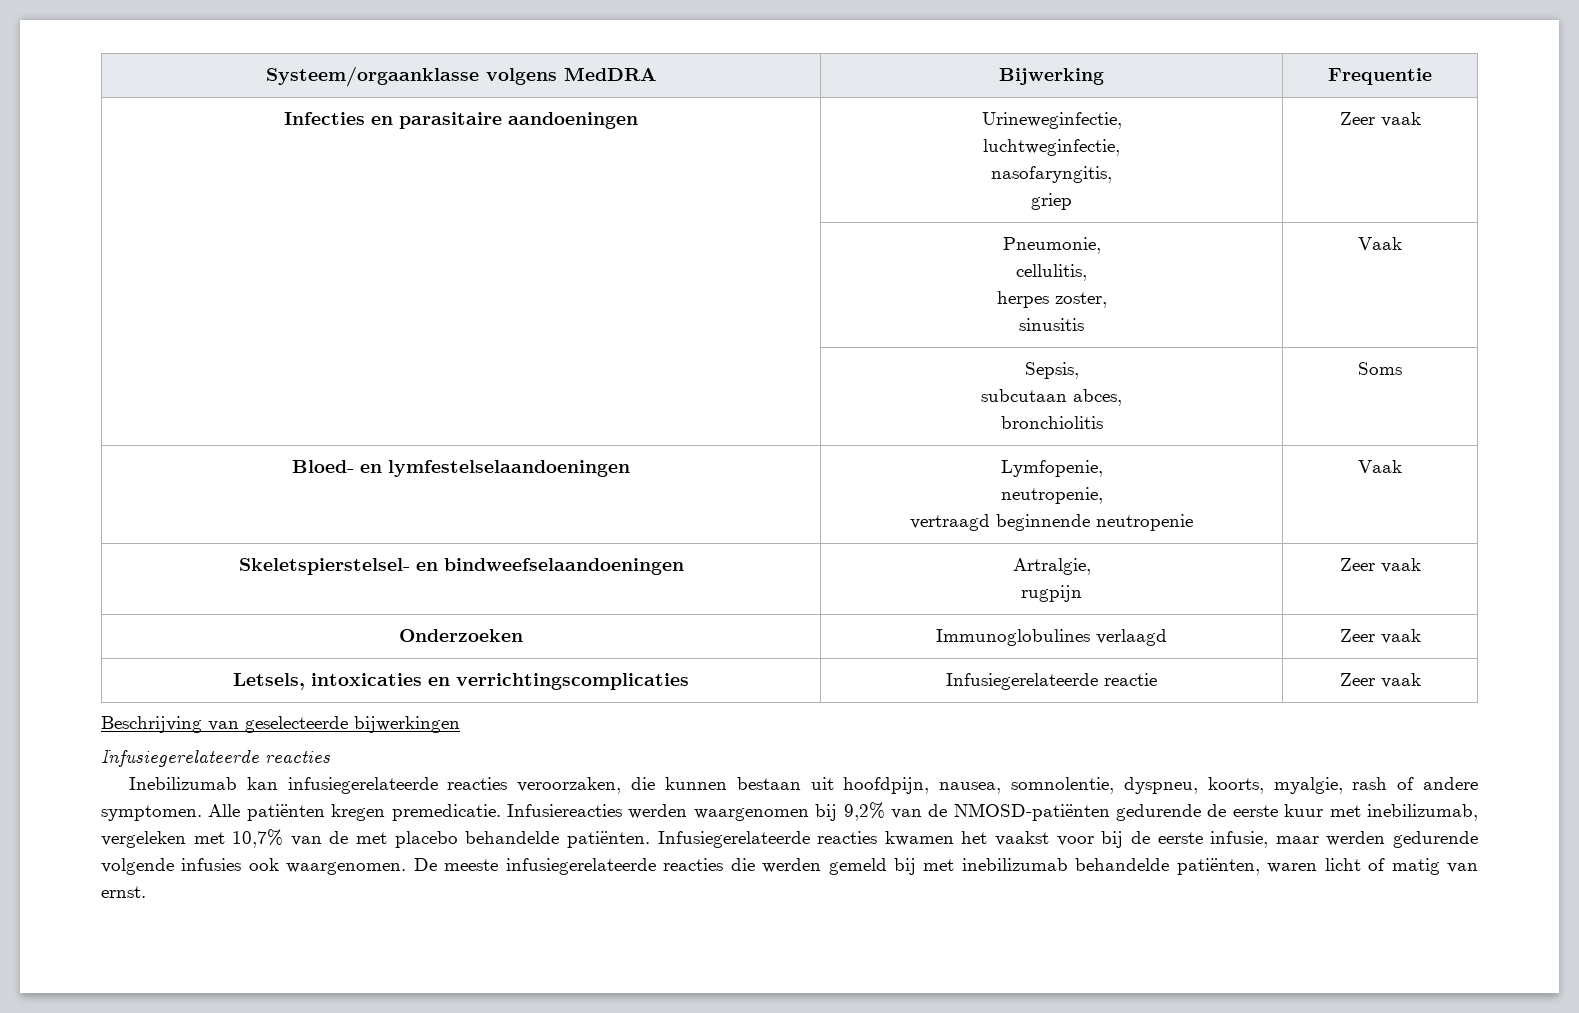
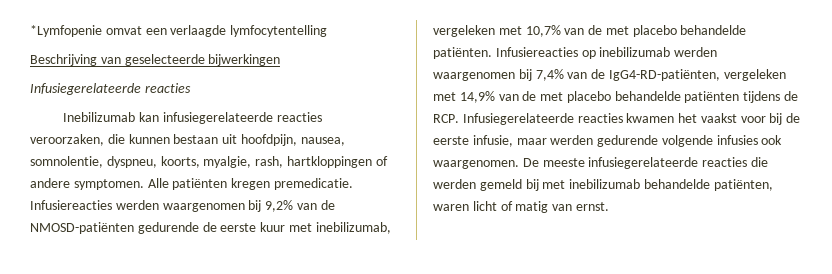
- Systeem/orgaanklasse volgens MedDRA | Bijwerking | Frequentie
- Infecties en parasitaire aandoeningen | Urineweginfectie,
- luchtweginfectie,
- nasofaryngitis,
- griep | Zeer vaak
- | Pneumonie,
- cellulitis,
- herpes zoster,
- sinusitis | Vaak
- | Sepsis,
- subcutaan abces,
- bronchiolitis | Soms
- Bloed- en lymfestelselaandoeningen | Lymfopenie,
- neutropenie,
- vertraagd beginnende neutropenie | Vaak
- Skeletspierstelsel- en bindweefselaandoeningen | Artralgie,
- rugpijn | Zeer vaak
- Onderzoeken | Immunoglobulines verlaagd | Zeer vaak
- Letsels, intoxicaties en verrichtingscomplicaties | Infusiegerelateerde reactie | Zeer vaak
+ *Lymfopenie omvat een verlaagde lymfocytentelling
- Inebilizumab kan infusiegerelateerde reacties veroorzaken, die kunnen bestaan uit hoofdpijn, nausea, somnolentie, dyspneu, koorts, myalgie, rash of andere symptomen.
+ Inebilizumab kan infusiegerelateerde reacties veroorzaken, die kunnen bestaan uit hoofdpijn, nausea, somnolentie, dyspneu, koorts, myalgie, rash, hartkloppingen of andere symptomen.
- Infusiegerelateerde reacties kwamen het vaakst voor bij de eerste infusie, maar werden gedurende volgende infusies ook waargenomen.
+ Infusiereacties op inebilizumab werden waargenomen bij 7,4% van de IgG4-RD-patiënten, vergeleken met 14,9% van de met placebo behandelde patiënten tijdens de RCP. Infusiegerelateerde reacties kwamen het vaakst voor bij de eerste infusie, maar werden gedurende volgende infusies ook waargenomen.

